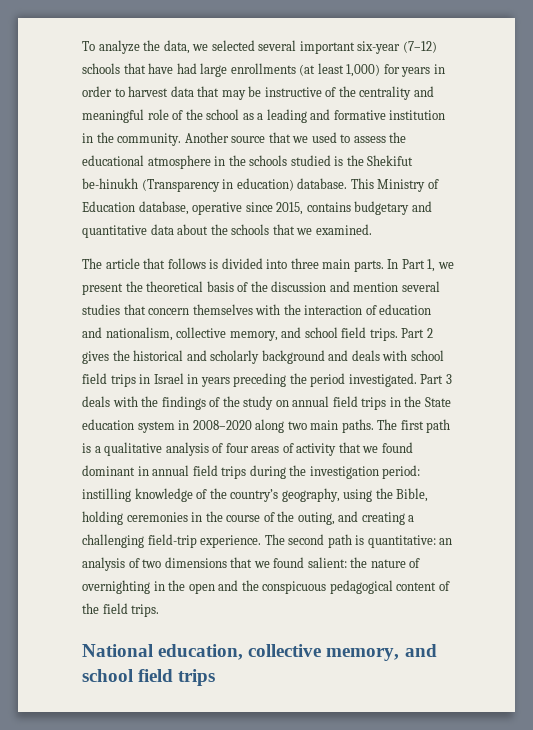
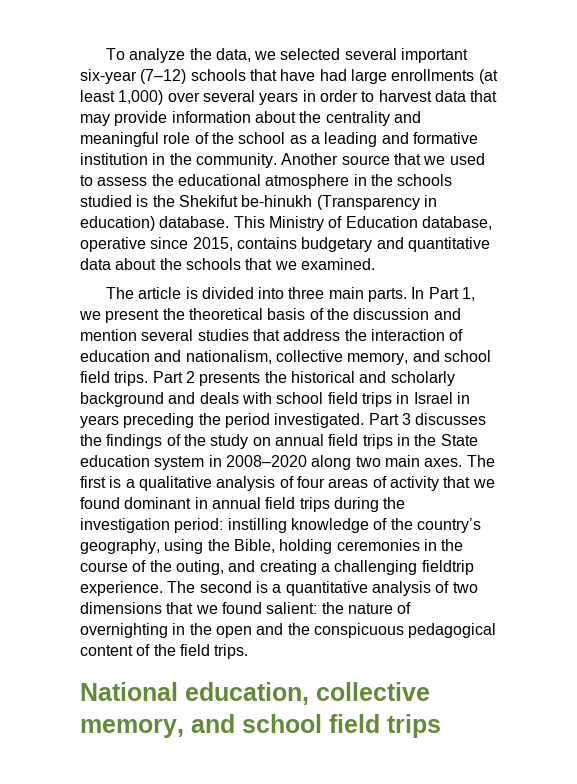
- To analyze the data, we selected several important six-year (7–12) schools that have had large enrollments (at least 1,000) for years in order to harvest data that may be instructive of the centrality and meaningful role of the school as a leading and formative institution in the community.
+ To analyze the data, we selected several important six-year (7–12) schools that have had large enrollments (at least 1,000) over several years in order to harvest data that may provide information about the centrality and meaningful role of the school as a leading and formative institution in the community.
- The article that follows is divided into three main parts.
+ The article is divided into three main parts.
- In Part 1, we present the theoretical basis of the discussion and mention several studies that concern themselves with the interaction of education and nationalism, collective memory, and school field trips.
+ In Part 1, we present the theoretical basis of the discussion and mention several studies that address the interaction of education and nationalism, collective memory, and school field trips.
- Part 2 gives the historical and scholarly background and deals with school field trips in Israel in years preceding the period investigated.
+ Part 2 presents the historical and scholarly background and deals with school field trips in Israel in years preceding the period investigated.
- Part 3 deals with the findings of the study on annual field trips in the State education system in 2008–2020 along two main paths.
+ Part 3 discusses the findings of the study on annual field trips in the State education system in 2008–2020 along two main axes.
- The first path is a qualitative analysis of four areas of activity that we found dominant in annual field trips during the investigation period: instilling knowledge of the country’s geography, using the Bible, holding ceremonies in the course of the outing, and creating a challenging field-trip experience.
+ The first is a qualitative analysis of four areas of activity that we found dominant in annual field trips during the investigation period: instilling knowledge of the country’s geography, using the Bible, holding ceremonies in the course of the outing, and creating a challenging fieldtrip experience.
- The second path is quantitative: an analysis of two dimensions that we found salient: the nature of overnighting in the open and the conspicuous pedagogical content of the field trips.
+ The second is a quantitative analysis of two dimensions that we found salient: the nature of overnighting in the open and the conspicuous pedagogical content of the field trips.

